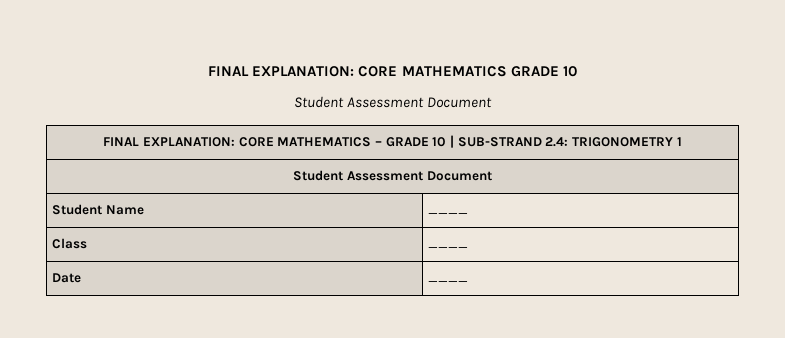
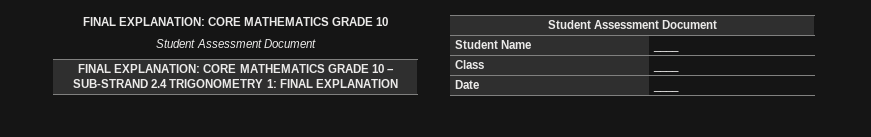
- FINAL EXPLANATION: CORE MATHEMATICS – GRADE 10 | SUB-STRAND 2.4: TRIGONOMETRY 1
+ FINAL EXPLANATION: CORE MATHEMATICS GRADE 10 – SUB-STRAND 2.4 TRIGONOMETRY 1: FINAL EXPLANATION

